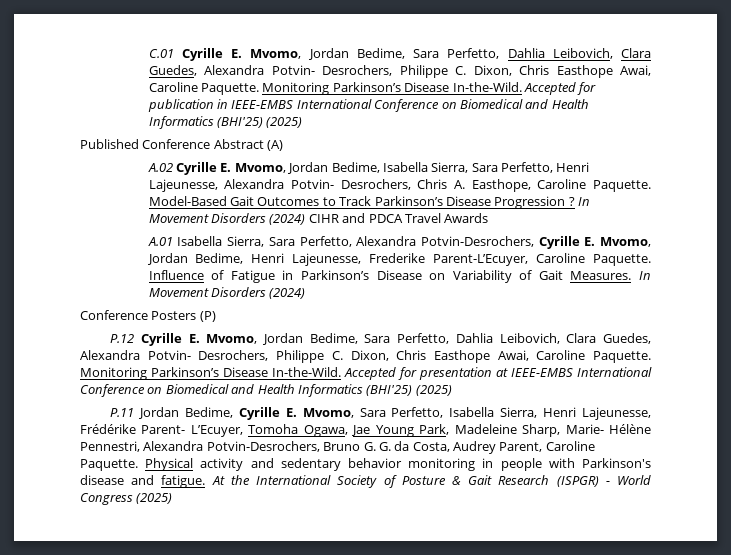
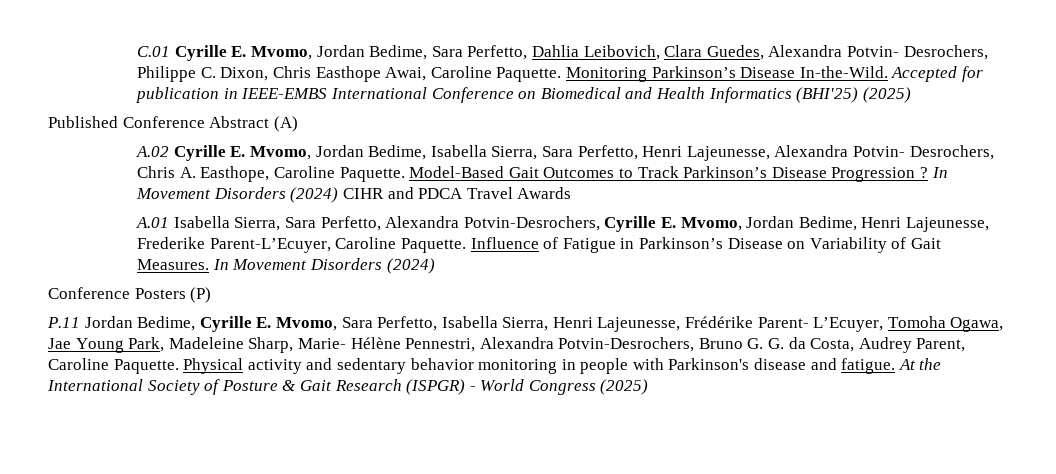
- P.12 Cyrille E. Mvomo, Jordan Bedime, Sara Perfetto, Dahlia Leibovich, Clara Guedes, Alexandra Potvin- Desrochers, Philippe C. Dixon, Chris Easthope Awai, Caroline Paquette. Monitoring Parkinson’s Disease In-the-Wild. Accepted for presentation at IEEE-EMBS International Conference on Biomedical and Health Informatics (BHI'25) (2025)

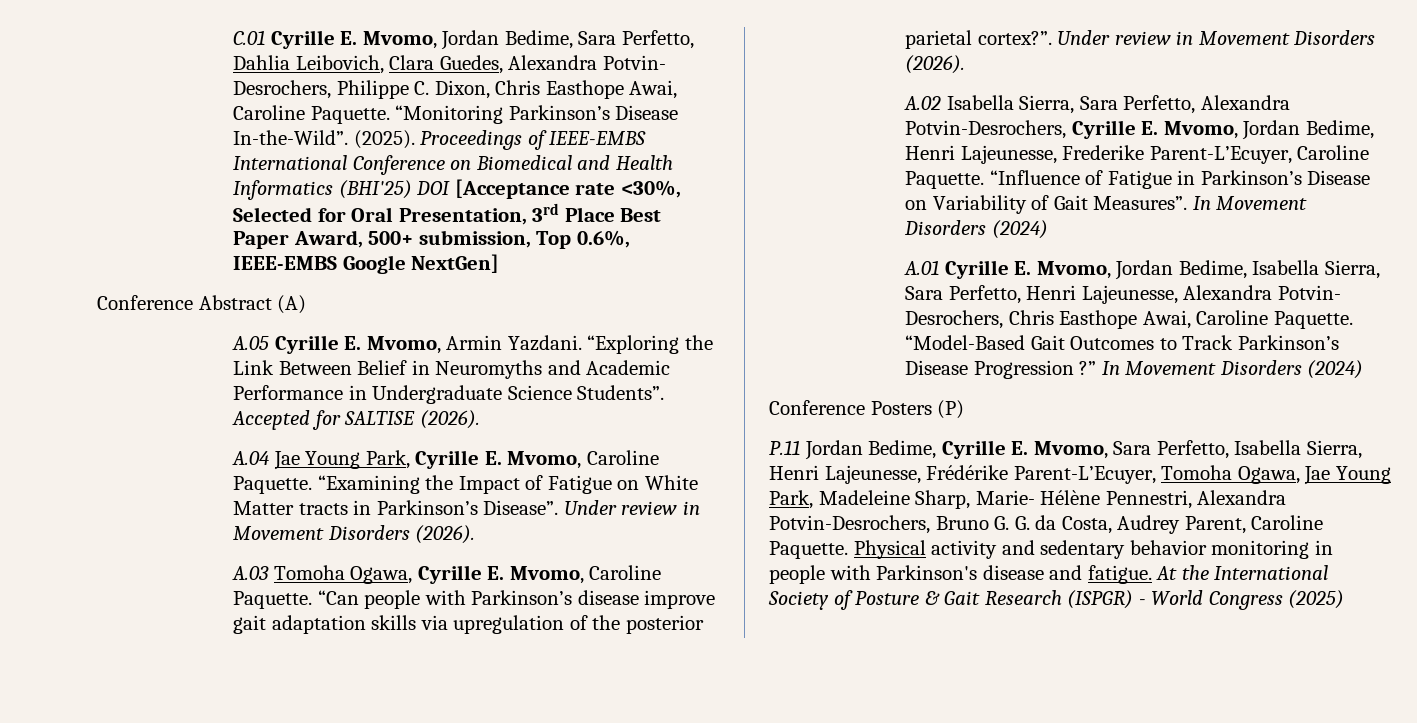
- Monitoring Parkinson’s Disease In-the-Wild. Accepted for publication in IEEE-EMBS International Conference on Biomedical and Health Informatics (BHI'25) (2025)
- Published Conference Abstract (A)
+ “Monitoring Parkinson’s Disease In-the-Wild”. (2025). Proceedings of IEEE-EMBS International Conference on Biomedical and Health Informatics (BHI'25) DOI [Acceptance rate <30%, Selected for Oral Presentation, 3rd Place Best Paper Award, 500+ submission, Top 0.6%, IEEE-EMBS Google NextGen]
+ Conference Abstract (A)
- A.02 Cyrille E. Mvomo, Jordan Bedime, Isabella Sierra, Sara Perfetto, Henri Lajeunesse, Alexandra Potvin- Desrochers, Chris A. Easthope, Caroline Paquette. Model-Based Gait Outcomes to Track Parkinson’s Disease Progression ? In Movement Disorders (2024) CIHR and PDCA Travel Awards
- A.01 Isabella Sierra, Sara Perfetto, Alexandra Potvin-Desrochers, Cyrille E. Mvomo, Jordan Bedime, Henri Lajeunesse, Frederike Parent-L’Ecuyer, Caroline Paquette.
+ A.05 Cyrille E. Mvomo, Armin Yazdani. “Exploring the Link Between Belief in Neuromyths and Academic Performance in Undergraduate Science Students”. Accepted for SALTISE (2026).
+ A.04 Jae Young Park, Cyrille E. Mvomo, Caroline Paquette. “Examining the Impact of Fatigue on White Matter tracts in Parkinson’s Disease”. Under review in Movement Disorders (2026).
+ A.03 Tomoha Ogawa, Cyrille E. Mvomo, Caroline Paquette. “Can people with Parkinson’s disease improve gait adaptation skills via upregulation of the posterior parietal cortex?”. Under review in Movement Disorders (2026).
+ A.02 Isabella Sierra, Sara Perfetto, Alexandra Potvin-Desrochers, Cyrille E. Mvomo, Jordan Bedime, Henri Lajeunesse, Frederike Parent-L’Ecuyer, Caroline Paquette.
- Influence of Fatigue in Parkinson’s Disease on Variability of Gait Measures.
+ “Influence of Fatigue in Parkinson’s Disease on Variability of Gait Measures”. In Movement Disorders (2024)
+ A.01 Cyrille E. Mvomo, Jordan Bedime, Isabella Sierra, Sara Perfetto, Henri Lajeunesse, Alexandra Potvin- Desrochers, Chris Easthope Awai, Caroline Paquette. “Model-Based Gait Outcomes to Track Parkinson’s Disease Progression ?”
- P.11 Jordan Bedime, Cyrille E. Mvomo, Sara Perfetto, Isabella Sierra, Henri Lajeunesse, Frédérike Parent- L’Ecuyer, Tomoha Ogawa, Jae Young Park, Madeleine Sharp, Marie- Hélène Pennestri, Alexandra Potvin-Desrochers, Bruno G. G. da Costa, Audrey Parent, Caroline Paquette.
+ P.11 Jordan Bedime, Cyrille E. Mvomo, Sara Perfetto, Isabella Sierra, Henri Lajeunesse, Frédérike Parent-L’Ecuyer, Tomoha Ogawa, Jae Young Park, Madeleine Sharp, Marie- Hélène Pennestri, Alexandra Potvin-Desrochers, Bruno G. G. da Costa, Audrey Parent, Caroline Paquette.

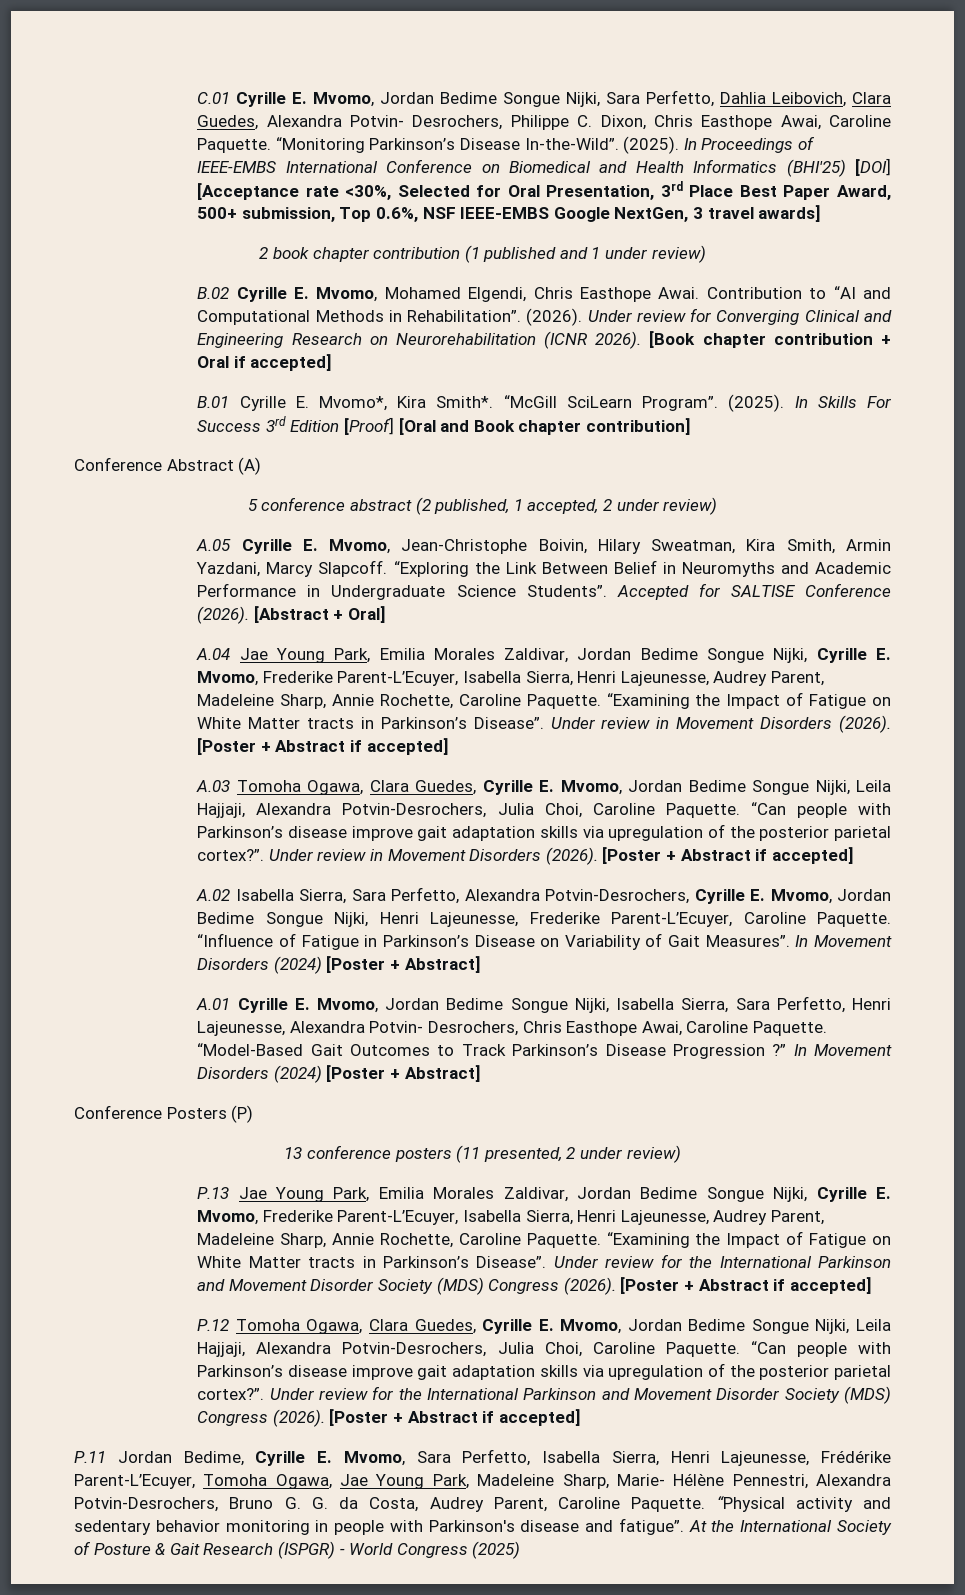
- C.01 Cyrille E. Mvomo, Jordan Bedime, Sara Perfetto, Dahlia Leibovich, Clara Guedes, Alexandra Potvin- Desrochers, Philippe C. Dixon, Chris Easthope Awai, Caroline Paquette.
+ C.01 Cyrille E. Mvomo, Jordan Bedime Songue Nijki, Sara Perfetto, Dahlia Leibovich, Clara Guedes, Alexandra Potvin- Desrochers, Philippe C. Dixon, Chris Easthope Awai, Caroline Paquette.
- Proceedings of IEEE-EMBS International Conference on Biomedical and Health Informatics (BHI'25) DOI [Acceptance rate <30%, Selected for Oral Presentation, 3rd Place Best Paper Award, 500+ submission, Top 0.6%, IEEE-EMBS Google NextGen]
+ In Proceedings of IEEE-EMBS International Conference on Biomedical and Health Informatics (BHI'25) [DOI] [Acceptance rate <30%, Selected for Oral Presentation, 3rd Place Best Paper Award, 500+ submission, Top 0.6%, NSF IEEE-EMBS Google NextGen, 3 travel awards]
+ 2 book chapter contribution (1 published and 1 under review)
+ B.02 Cyrille E. Mvomo, Mohamed Elgendi, Chris Easthope Awai. Contribution to “AI and Computational Methods in Rehabilitation”. (2026). Under review for Converging Clinical and Engineering Research on Neurorehabilitation (ICNR 2026). [Book chapter contribution + Oral if accepted]
+ B.01 Cyrille E. Mvomo*, Kira Smith*. “McGill SciLearn Program”. (2025). In Skills For Success 3rd Edition [Proof] [Oral and Book chapter contribution]
  Conference Abstract (A)
- A.05 Cyrille E. Mvomo, Armin Yazdani.
+ 5 conference abstract (2 published, 1 accepted, 2 under review)
+ A.05 Cyrille E. Mvomo, Jean-Christophe Boivin, Hilary Sweatman, Kira Smith, Armin Yazdani, Marcy Slapcoff.
- Accepted for SALTISE (2026).
+ Accepted for SALTISE Conference (2026). [Abstract + Oral]
- A.04 Jae Young Park, Cyrille E. Mvomo, Caroline Paquette.
+ A.04 Jae Young Park, Emilia Morales Zaldivar, Jordan Bedime Songue Nijki, Cyrille E. Mvomo, Frederike Parent-L’Ecuyer, Isabella Sierra, Henri Lajeunesse, Audrey Parent, Madeleine Sharp, Annie Rochette, Caroline Paquette.
- “Examining the Impact of Fatigue on White Matter tracts in Parkinson’s Disease”. Under review in Movement Disorders (2026).
+ “Examining the Impact of Fatigue on White Matter tracts in Parkinson’s Disease”. Under review in Movement Disorders (2026). [Poster + Abstract if accepted]
- A.03 Tomoha Ogawa, Cyrille E. Mvomo, Caroline Paquette.
+ A.03 Tomoha Ogawa, Clara Guedes, Cyrille E. Mvomo, Jordan Bedime Songue Nijki, Leila Hajjaji, Alexandra Potvin-Desrochers, Julia Choi, Caroline Paquette.
- “Can people with Parkinson’s disease improve gait adaptation skills via upregulation of the posterior parietal cortex?”. Under review in Movement Disorders (2026).
+ “Can people with Parkinson’s disease improve gait adaptation skills via upregulation of the posterior parietal cortex?”. Under review in Movement Disorders (2026). [Poster + Abstract if accepted]
- A.02 Isabella Sierra, Sara Perfetto, Alexandra Potvin-Desrochers, Cyrille E. Mvomo, Jordan Bedime, Henri Lajeunesse, Frederike Parent-L’Ecuyer, Caroline Paquette.
+ A.02 Isabella Sierra, Sara Perfetto, Alexandra Potvin-Desrochers, Cyrille E. Mvomo, Jordan Bedime Songue Nijki, Henri Lajeunesse, Frederike Parent-L’Ecuyer, Caroline Paquette.
- “Influence of Fatigue in Parkinson’s Disease on Variability of Gait Measures”. In Movement Disorders (2024)
+ “Influence of Fatigue in Parkinson’s Disease on Variability of Gait Measures”. In Movement Disorders (2024) [Poster + Abstract]
- A.01 Cyrille E. Mvomo, Jordan Bedime, Isabella Sierra, Sara Perfetto, Henri Lajeunesse, Alexandra Potvin- Desrochers, Chris Easthope Awai, Caroline Paquette.
+ A.01 Cyrille E. Mvomo, Jordan Bedime Songue Nijki, Isabella Sierra, Sara Perfetto, Henri Lajeunesse, Alexandra Potvin- Desrochers, Chris Easthope Awai, Caroline Paquette.
- “Model-Based Gait Outcomes to Track Parkinson’s Disease Progression ?” In Movement Disorders (2024)
+ “Model-Based Gait Outcomes to Track Parkinson’s Disease Progression ?” In Movement Disorders (2024) [Poster + Abstract]
+ 13 conference posters (11 presented, 2 under review)
+ P.13 Jae Young Park, Emilia Morales Zaldivar, Jordan Bedime Songue Nijki, Cyrille E. Mvomo, Frederike Parent-L’Ecuyer, Isabella Sierra, Henri Lajeunesse, Audrey Parent, Madeleine Sharp, Annie Rochette, Caroline Paquette. “Examining the Impact of Fatigue on White Matter tracts in Parkinson’s Disease”. Under review for the International Parkinson and Movement Disorder Society (MDS) Congress (2026). [Poster + Abstract if accepted]
+ P.12 Tomoha Ogawa, Clara Guedes, Cyrille E. Mvomo, Jordan Bedime Songue Nijki, Leila Hajjaji, Alexandra Potvin-Desrochers, Julia Choi, Caroline Paquette. “Can people with Parkinson’s disease improve gait adaptation skills via upregulation of the posterior parietal cortex?”. Under review for the International Parkinson and Movement Disorder Society (MDS) Congress (2026). [Poster + Abstract if accepted]
- Physical activity and sedentary behavior monitoring in people with Parkinson's disease and fatigue.
+ “Physical activity and sedentary behavior monitoring in people with Parkinson's disease and fatigue”.

